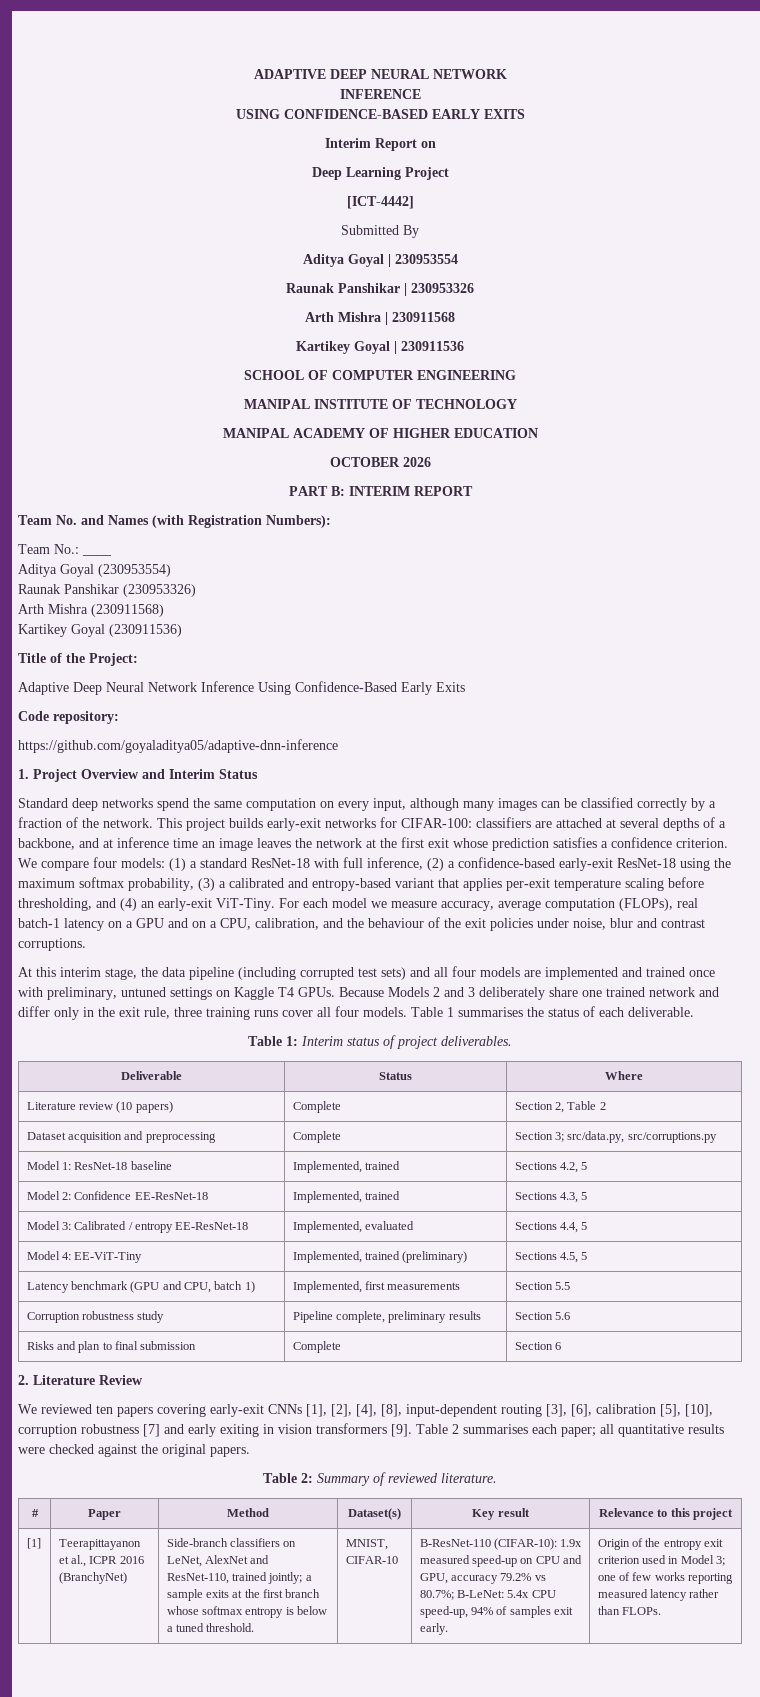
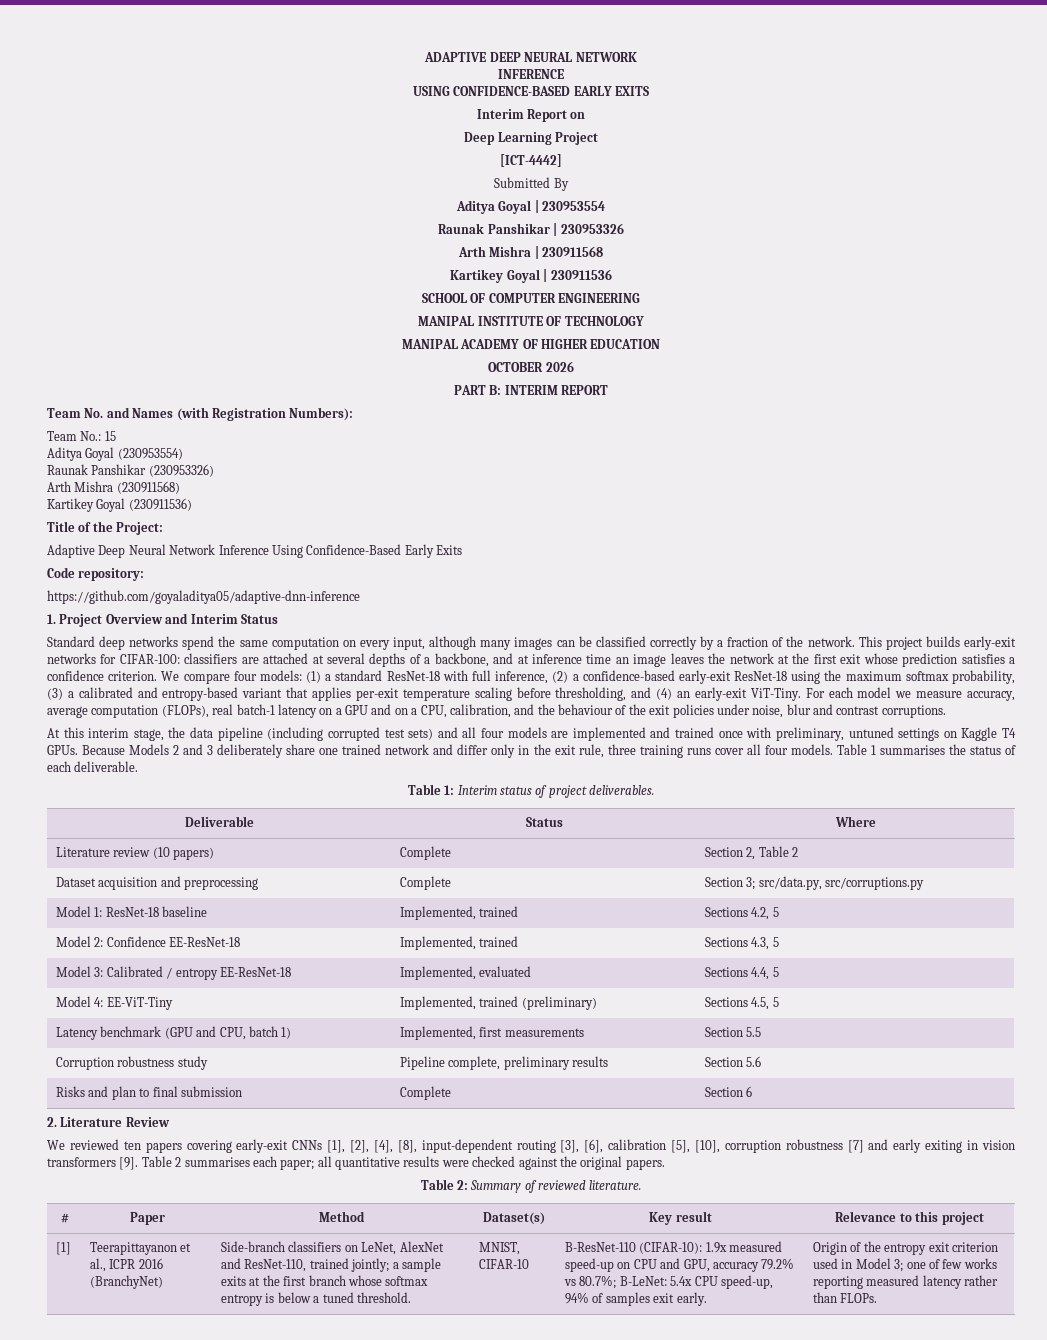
- Team No.: ____
+ Team No.: 15

